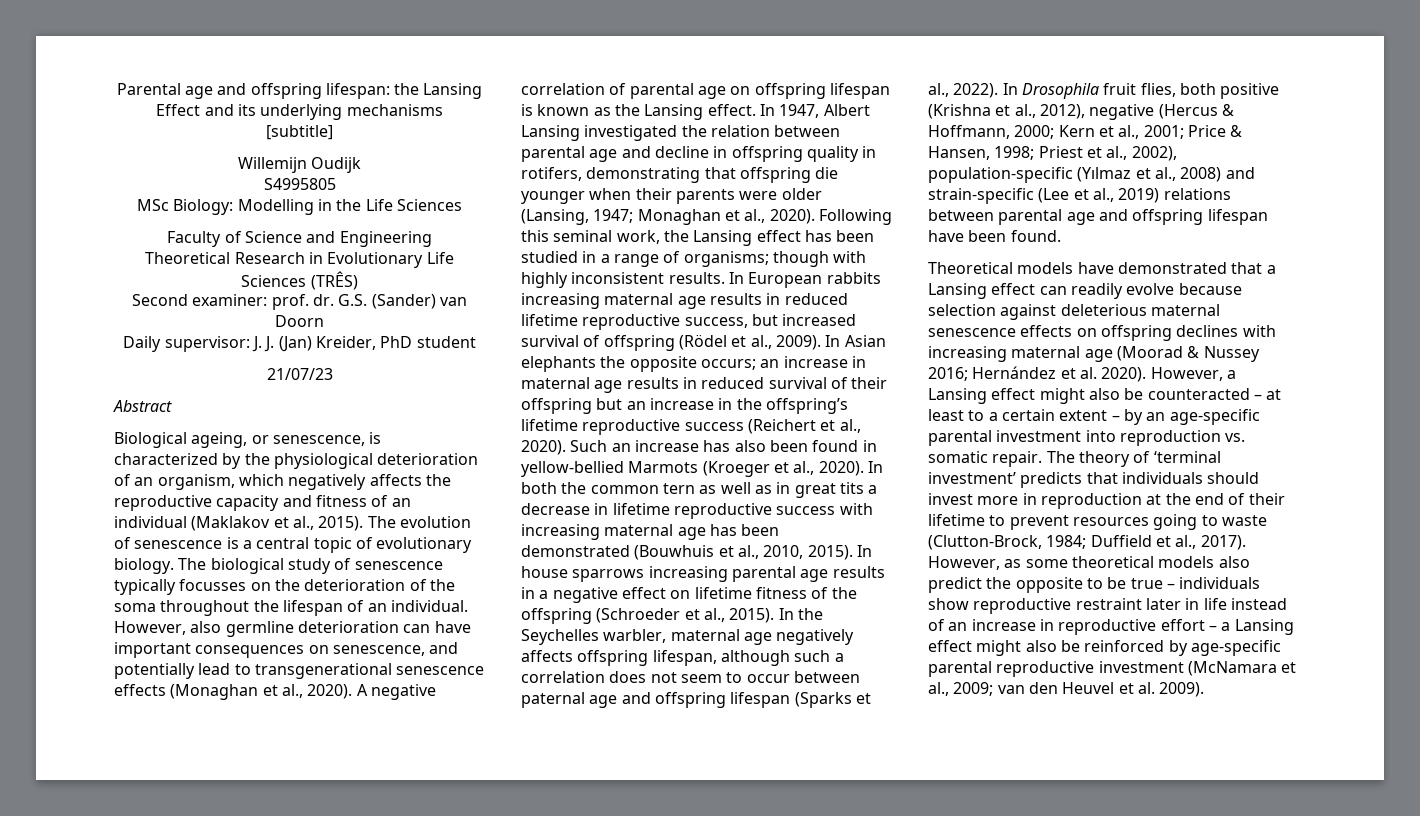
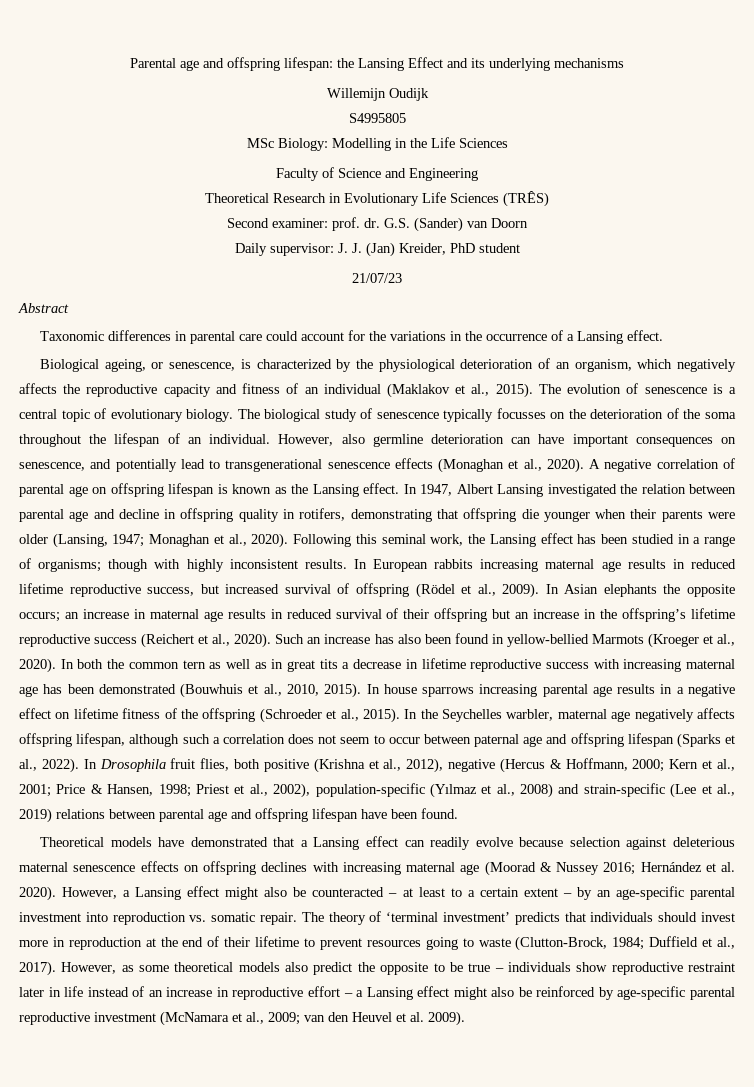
- [subtitle]
+ Taxonomic differences in parental care could account for the variations in the occurrence of a Lansing effect.

